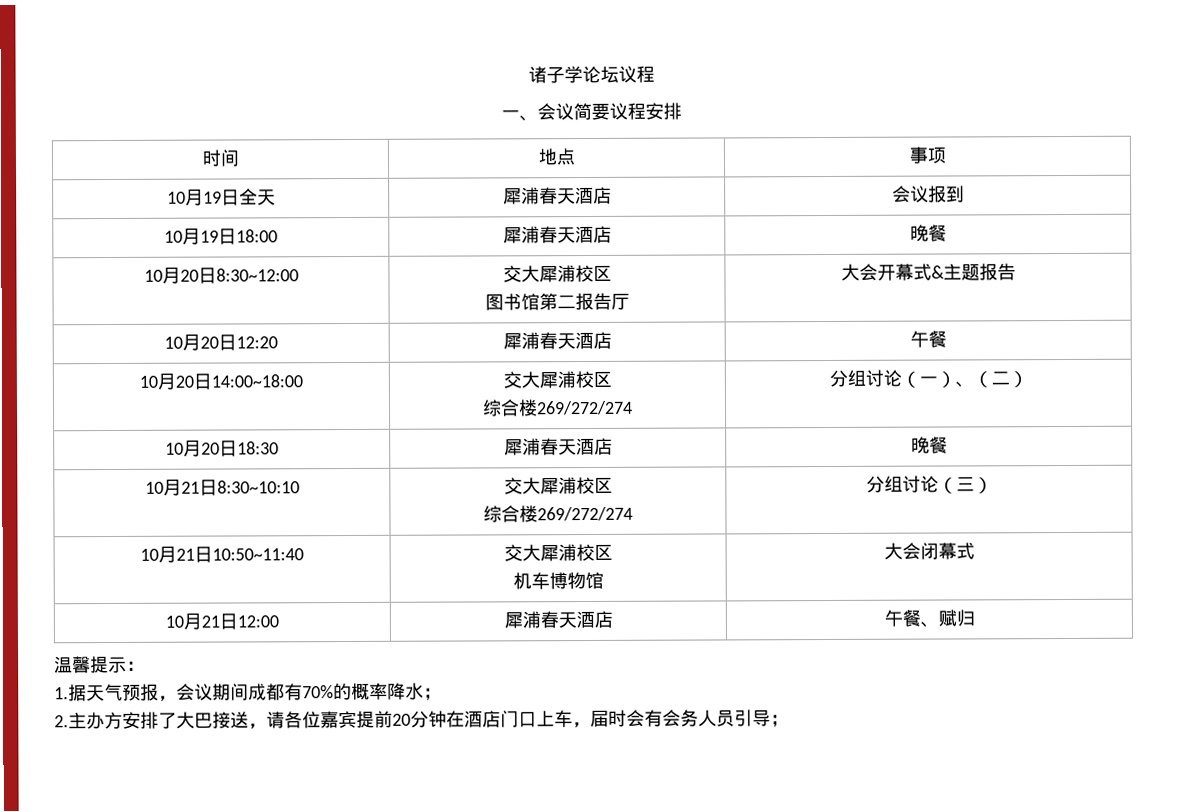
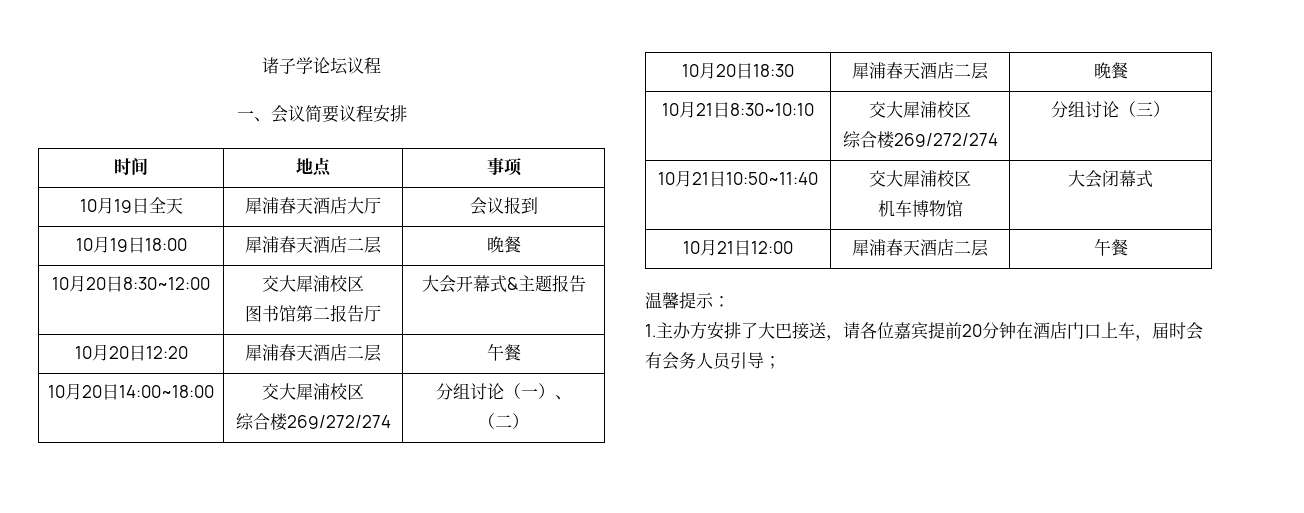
- 10月19日全天 | 犀浦春天酒店 | 会议报到
+ 10月19日全天 | 犀浦春天酒店大厅 | 会议报到
- 10月19日18:00 | 犀浦春天酒店 | 晚餐
+ 10月19日18:00 | 犀浦春天酒店二层 | 晚餐
- 10月20日12:20 | 犀浦春天酒店 | 午餐
+ 10月20日12:20 | 犀浦春天酒店二层 | 午餐
- 10月20日18:30 | 犀浦春天酒店 | 晚餐
+ 10月20日18:30 | 犀浦春天酒店二层 | 晚餐
- 10月21日12:00 | 犀浦春天酒店 | 午餐、赋归
+ 10月21日12:00 | 犀浦春天酒店二层 | 午餐
- 1.据天气预报，会议期间成都有70%的概率降水；
- 2.主办方安排了大巴接送，请各位嘉宾提前20分钟在酒店门口上车，届时会有会务人员引导；
+ 1.主办方安排了大巴接送，请各位嘉宾提前20分钟在酒店门口上车，届时会有会务人员引导；

